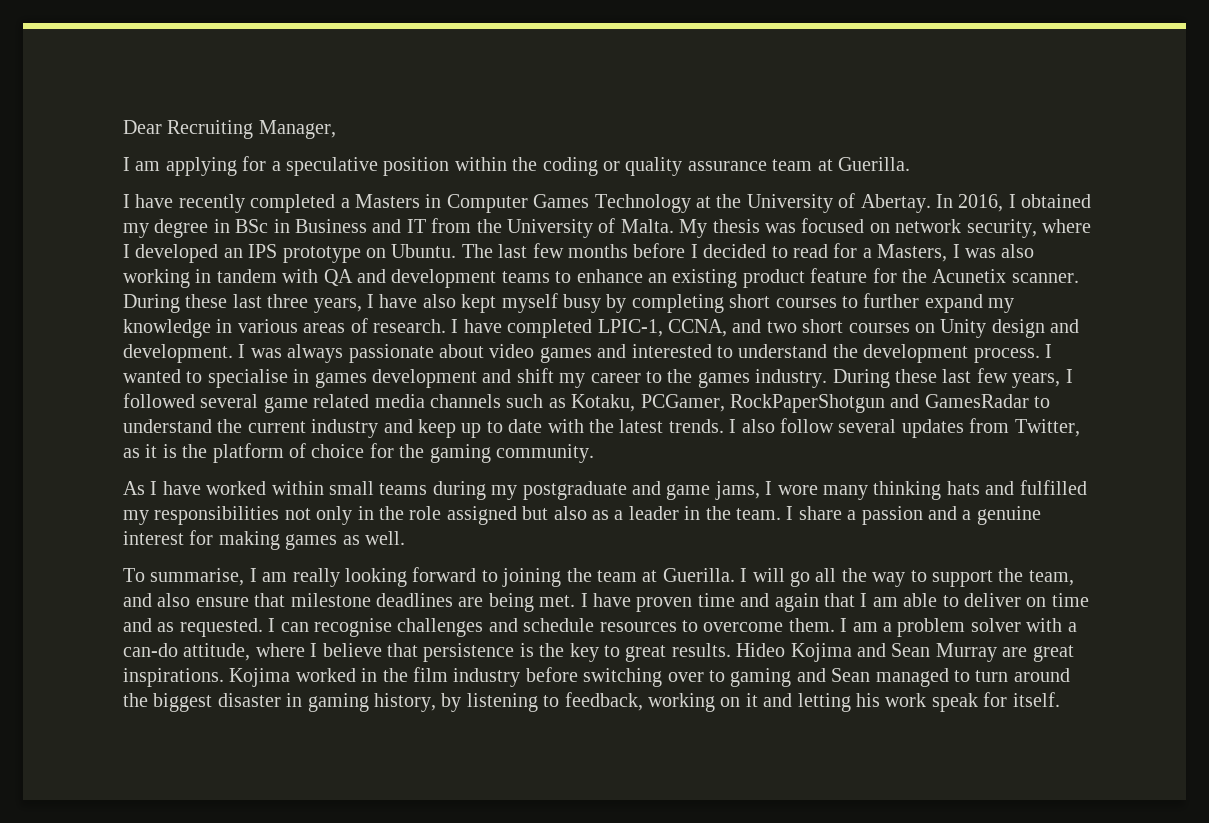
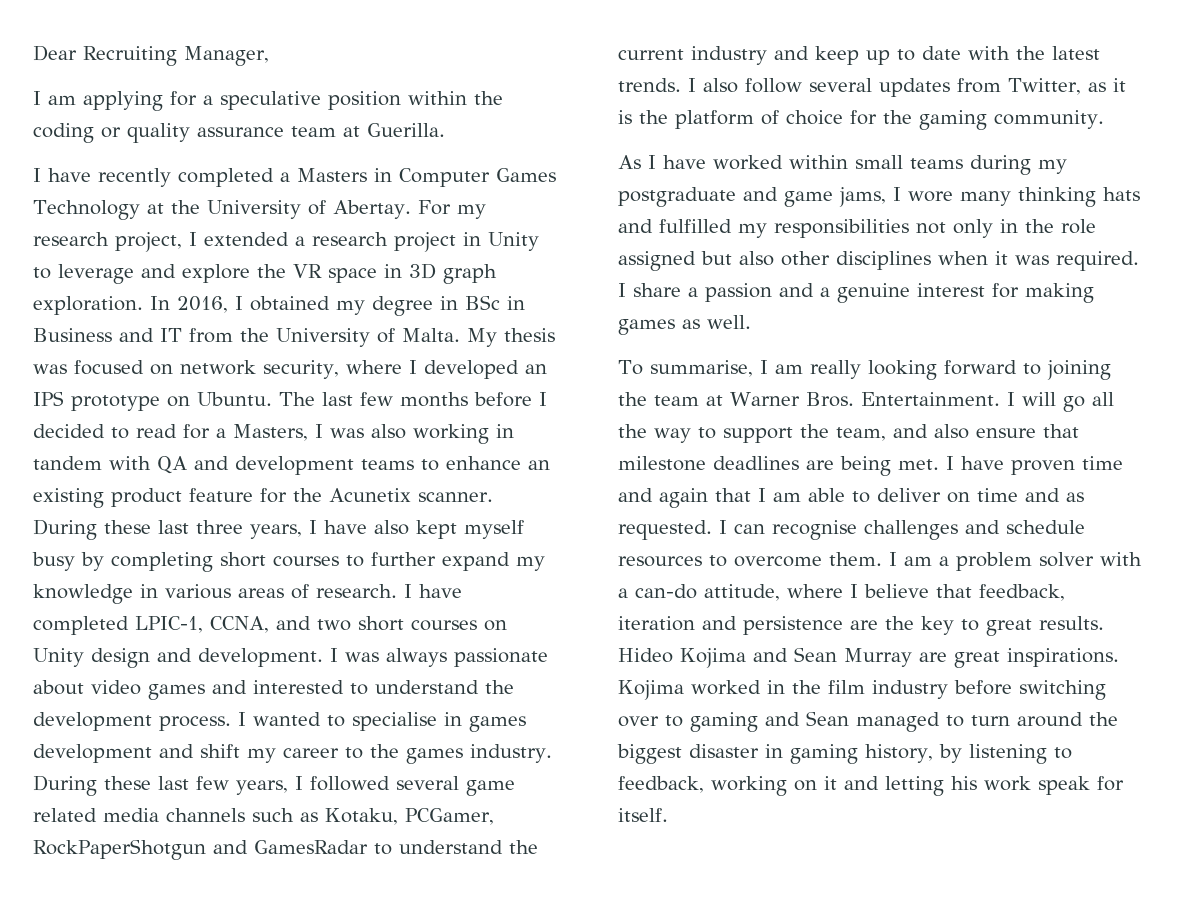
+ For my research project, I extended a research project in Unity to leverage and explore the VR space in 3D graph exploration.
- As I have worked within small teams during my postgraduate and game jams, I wore many thinking hats and fulfilled my responsibilities not only in the role assigned but also as a leader in the team.
+ As I have worked within small teams during my postgraduate and game jams, I wore many thinking hats and fulfilled my responsibilities not only in the role assigned but also other disciplines when it was required.
- To summarise, I am really looking forward to joining the team at Guerilla.
+ To summarise, I am really looking forward to joining the team at Warner Bros. Entertainment.
- I am a problem solver with a can-do attitude, where I believe that persistence is the key to great results.
+ I am a problem solver with a can-do attitude, where I believe that feedback, iteration and persistence are the key to great results.

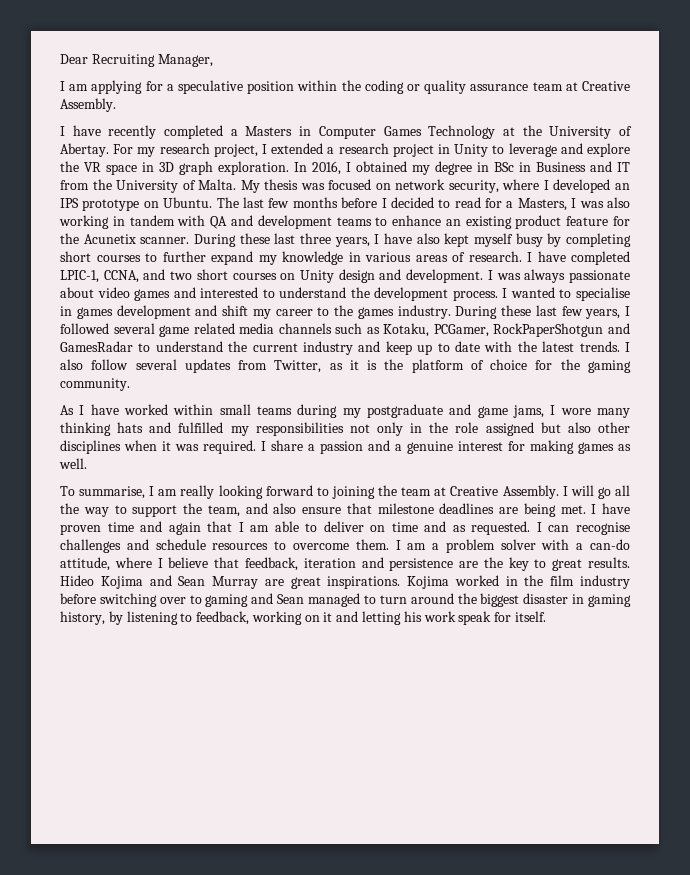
- I am applying for a speculative position within the coding or quality assurance team at Guerilla.
+ I am applying for a speculative position within the coding or quality assurance team at Creative Assembly.
- To summarise, I am really looking forward to joining the team at Warner Bros. Entertainment.
+ To summarise, I am really looking forward to joining the team at Creative Assembly.

